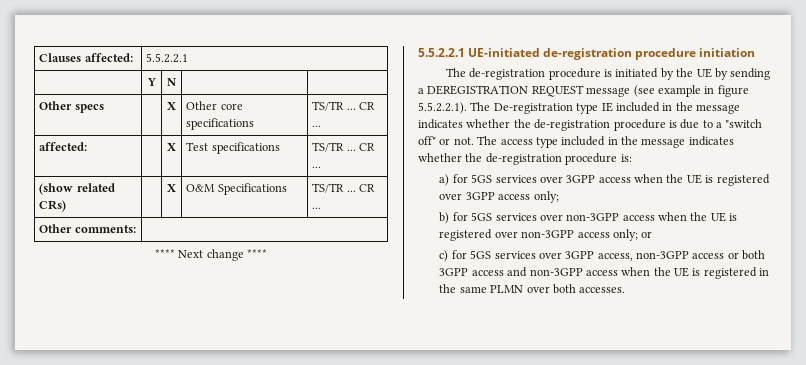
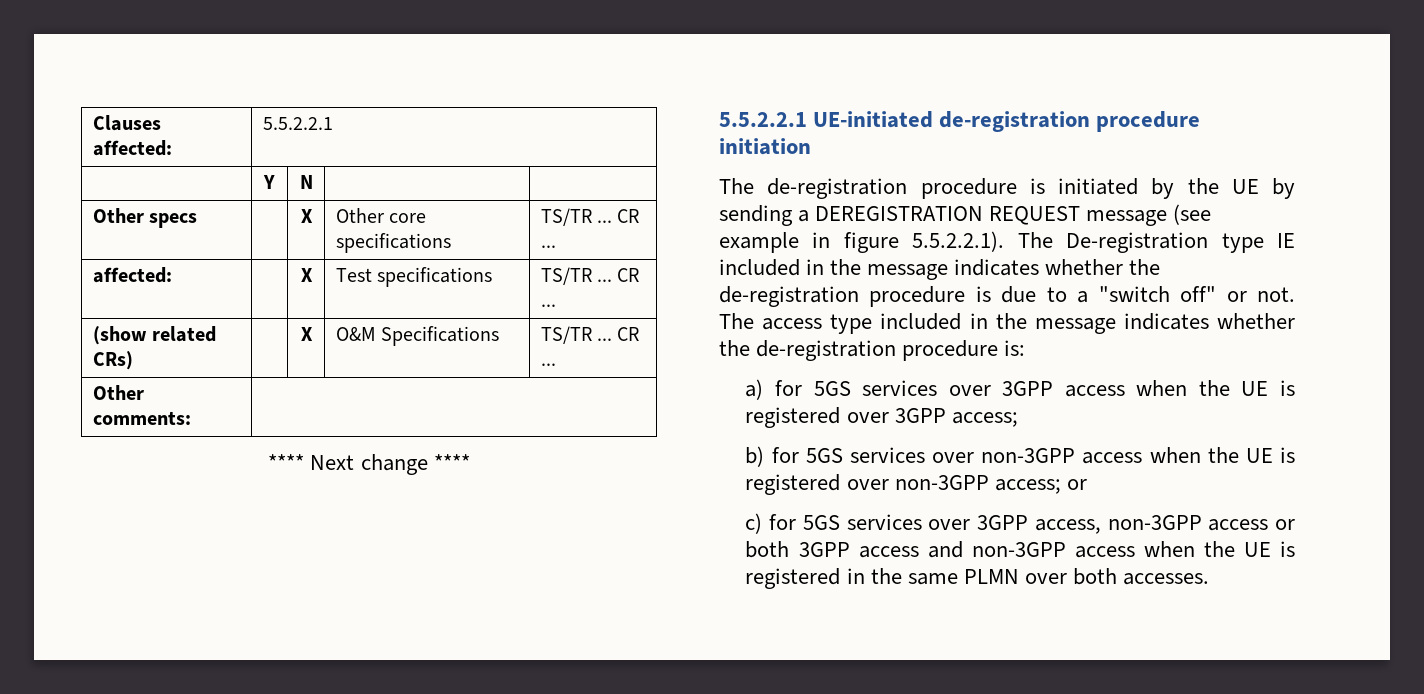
- a) for 5GS services over 3GPP access when the UE is registered over 3GPP access only;
+ a) for 5GS services over 3GPP access when the UE is registered over 3GPP access;
- b) for 5GS services over non-3GPP access when the UE is registered over non-3GPP access only; or
+ b) for 5GS services over non-3GPP access when the UE is registered over non-3GPP access; or

